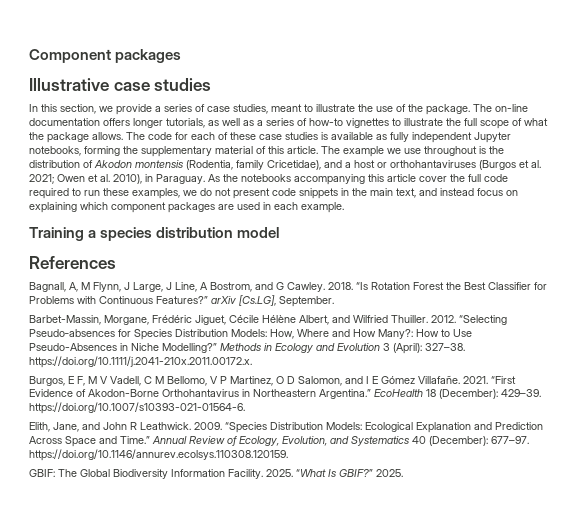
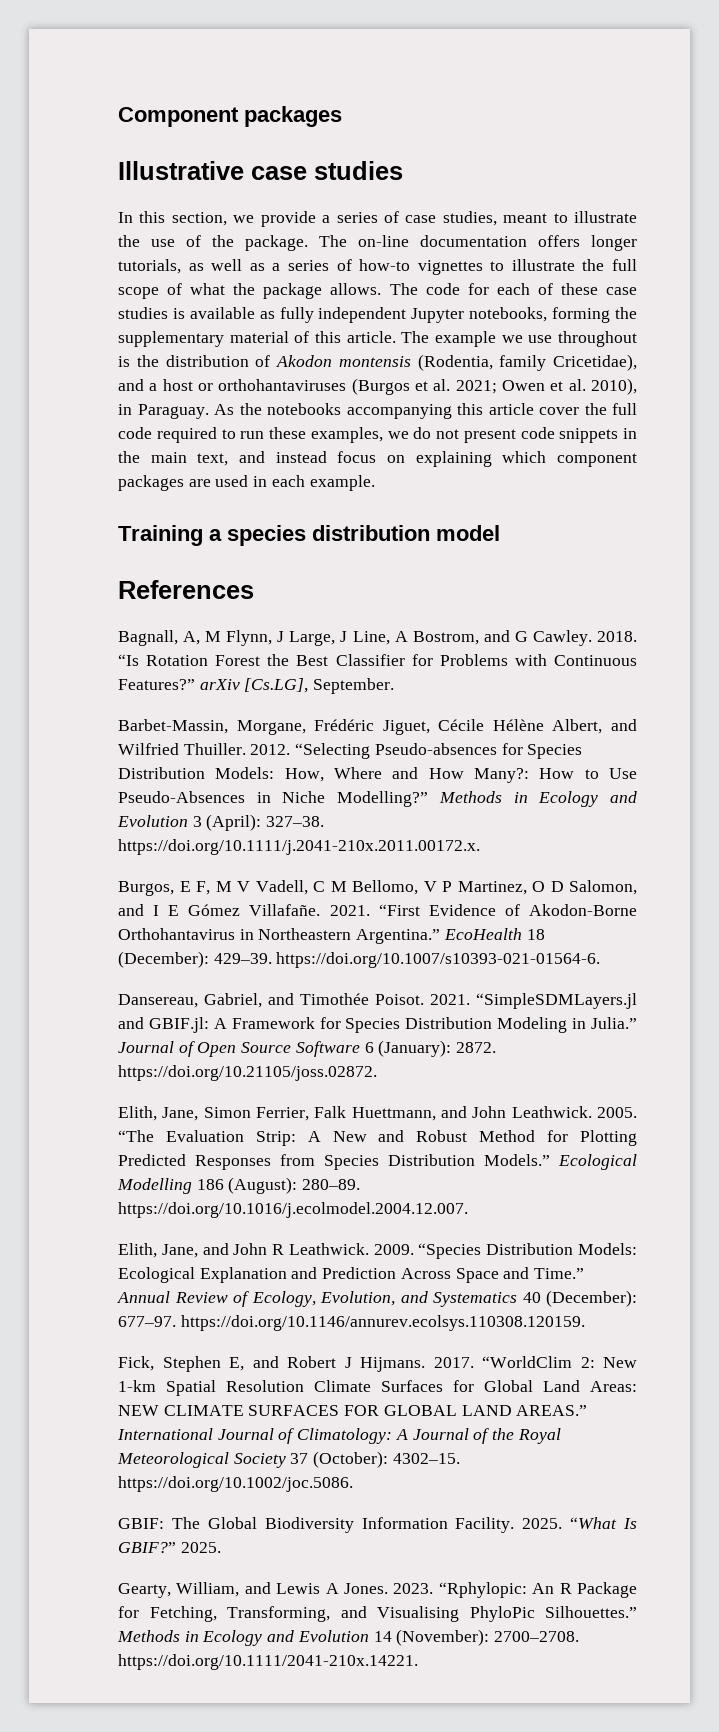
+ Dansereau, Gabriel, and Timothée Poisot. 2021. “SimpleSDMLayers.jl and GBIF.jl: A Framework for Species Distribution Modeling in Julia.” Journal of Open Source Software 6 (January): 2872. https://doi.org/10.21105/joss.02872.
+ Elith, Jane, Simon Ferrier, Falk Huettmann, and John Leathwick. 2005. “The Evaluation Strip: A New and Robust Method for Plotting Predicted Responses from Species Distribution Models.” Ecological Modelling 186 (August): 280–89. https://doi.org/10.1016/j.ecolmodel.2004.12.007.
+ Fick, Stephen E, and Robert J Hijmans. 2017. “WorldClim 2: New 1‐km Spatial Resolution Climate Surfaces for Global Land Areas: NEW CLIMATE SURFACES FOR GLOBAL LAND AREAS.” International Journal of Climatology: A Journal of the Royal Meteorological Society 37 (October): 4302–15. https://doi.org/10.1002/joc.5086.
+ Gearty, William, and Lewis A Jones. 2023. “Rphylopic: An R Package for Fetching, Transforming, and Visualising PhyloPic Silhouettes.” Methods in Ecology and Evolution 14 (November): 2700–2708. https://doi.org/10.1111/2041-210x.14221.

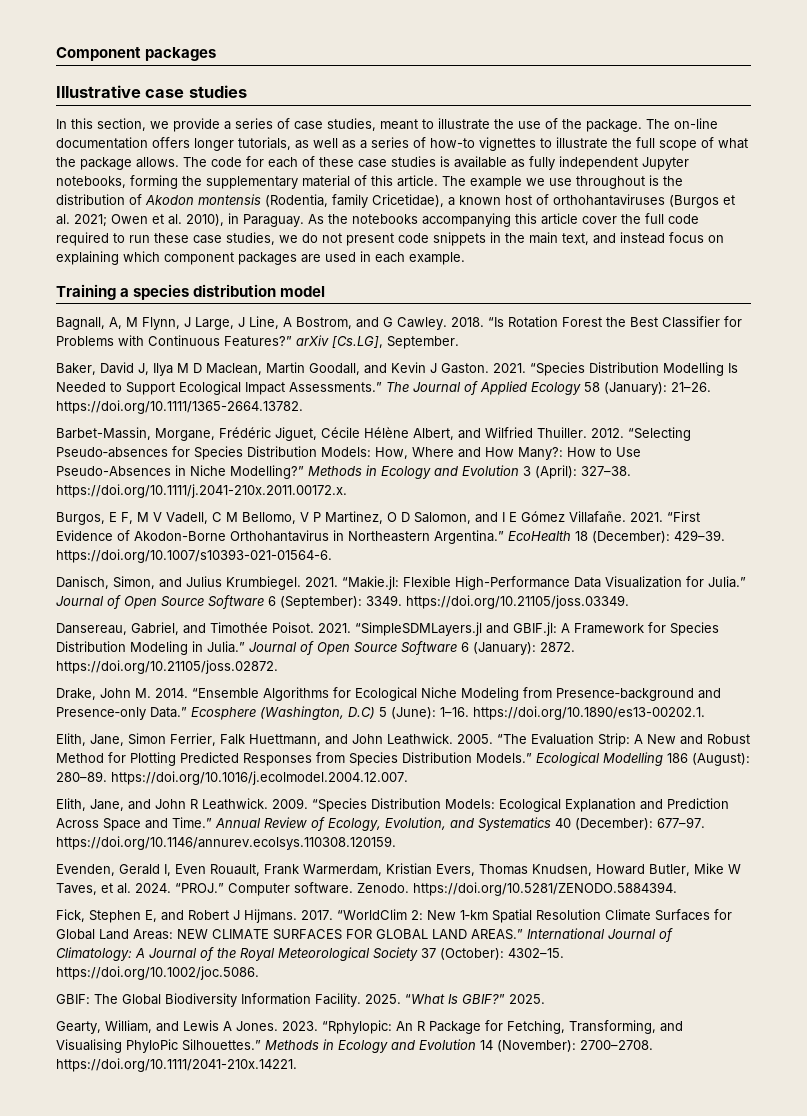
- The example we use throughout is the distribution of Akodon montensis (Rodentia, family Cricetidae), and a host or orthohantaviruses (Burgos et al. 2021; Owen et al. 2010), in Paraguay.
+ The example we use throughout is the distribution of Akodon montensis (Rodentia, family Cricetidae), a known host of orthohantaviruses (Burgos et al. 2021; Owen et al. 2010), in Paraguay.
- As the notebooks accompanying this article cover the full code required to run these examples, we do not present code snippets in the main text, and instead focus on explaining which component packages are used in each example.
+ As the notebooks accompanying this article cover the full code required to run these case studies, we do not present code snippets in the main text, and instead focus on explaining which component packages are used in each example.
- References
+ Baker, David J, Ilya M D Maclean, Martin Goodall, and Kevin J Gaston. 2021. “Species Distribution Modelling Is Needed to Support Ecological Impact Assessments.” The Journal of Applied Ecology 58 (January): 21–26. https://doi.org/10.1111/1365-2664.13782.
+ Danisch, Simon, and Julius Krumbiegel. 2021. “Makie.jl: Flexible High-Performance Data Visualization for Julia.” Journal of Open Source Software 6 (September): 3349. https://doi.org/10.21105/joss.03349.
+ Drake, John M. 2014. “Ensemble Algorithms for Ecological Niche Modeling from Presence‐background and Presence‐only Data.” Ecosphere (Washington, D.C) 5 (June): 1–16. https://doi.org/10.1890/es13-00202.1.
+ Evenden, Gerald I, Even Rouault, Frank Warmerdam, Kristian Evers, Thomas Knudsen, Howard Butler, Mike W Taves, et al. 2024. “PROJ.” Computer software. Zenodo. https://doi.org/10.5281/ZENODO.5884394.

